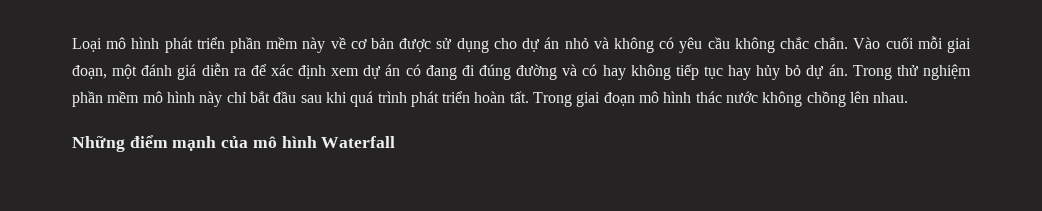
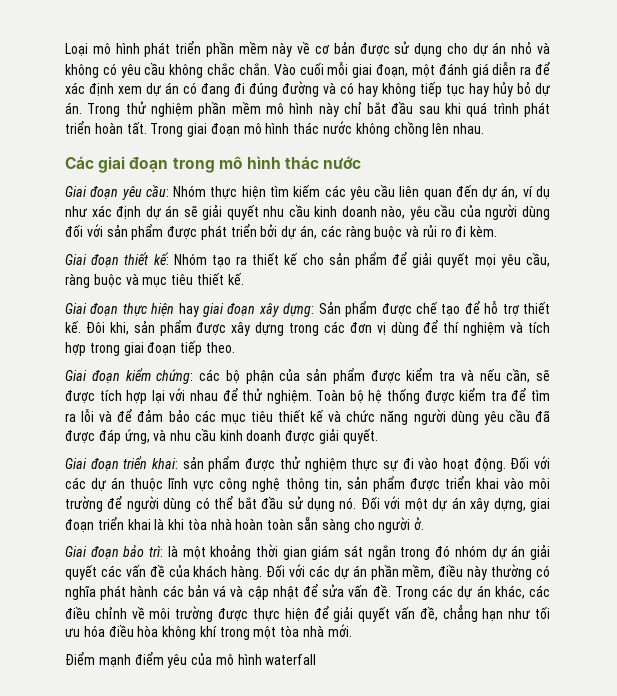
- Những điểm mạnh của mô hình Waterfall
+ Các giai đoạn trong mô hình thác nước
+ Giai đoạn yêu cầu: Nhóm thực hiện tìm kiếm các yêu cầu liên quan đến dự án, ví dụ như xác định dự án sẽ giải quyết nhu cầu kinh doanh nào, yêu cầu của người dùng đối với sản phẩm được phát triển bởi dự án, các ràng buộc và rủi ro đi kèm.
+ Giai đoạn thiết kế: Nhóm tạo ra thiết kế cho sản phẩm để giải quyết mọi yêu cầu, ràng buộc và mục tiêu thiết kế.
+ Giai đoạn thực hiện hay giai đoạn xây dựng: Sản phẩm được chế tạo để hỗ trợ thiết kế. Đôi khi, sản phẩm được xây dựng trong các đơn vị dùng để thí nghiệm và tích hợp trong giai đoạn tiếp theo.
+ Giai đoạn kiểm chứng: các bộ phận của sản phẩm được kiểm tra và nếu cần, sẽ được tích hợp lại với nhau để thử nghiệm. Toàn bộ hệ thống được kiểm tra để tìm ra lỗi và để đảm bảo các mục tiêu thiết kế và chức năng người dùng yêu cầu đã được đáp ứng, và nhu cầu kinh doanh được giải quyết.
+ Giai đoạn triển khai: sản phẩm được thử nghiệm thực sự đi vào hoạt động. Đối với các dự án thuộc lĩnh vực công nghệ thông tin, sản phẩm được triển khai vào môi trường để người dùng có thể bắt đầu sử dụng nó. Đối với một dự án xây dựng, giai đoạn triển khai là khi tòa nhà hoàn toàn sẵn sàng cho người ở.
+ Giai đoạn bảo trì: là một khoảng thời gian giám sát ngắn trong đó nhóm dự án giải quyết các vấn đề của khách hàng. Đối với các dự án phần mềm, điều này thường có nghĩa phát hành các bản vá và cập nhật để sửa vấn đề. Trong các dự án khác, các điều chỉnh về môi trường được thực hiện để giải quyết vấn đề, chẳng hạn như tối ưu hóa điều hòa không khí trong một tòa nhà mới.
+ Điểm mạnh điểm yêu của mô hình waterfall

